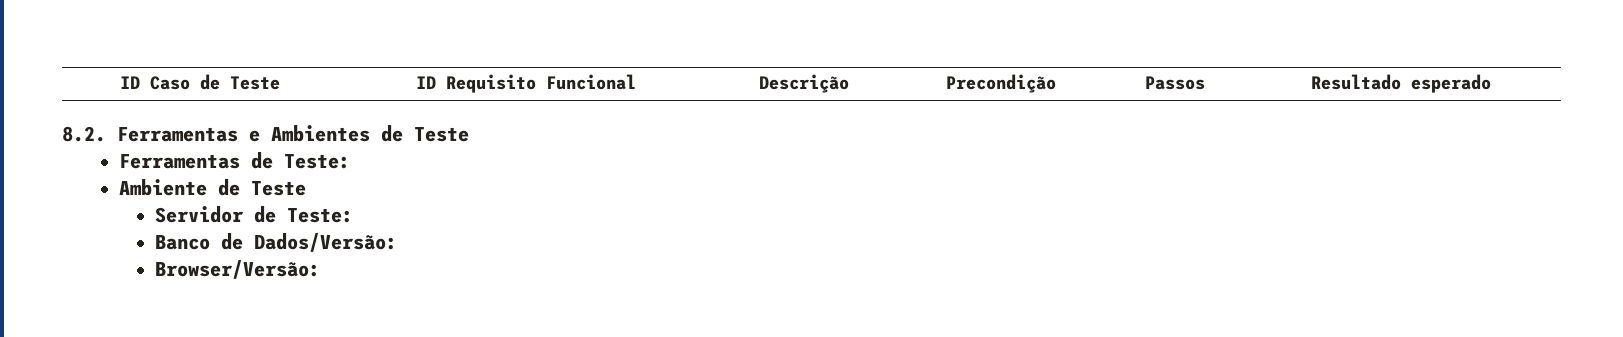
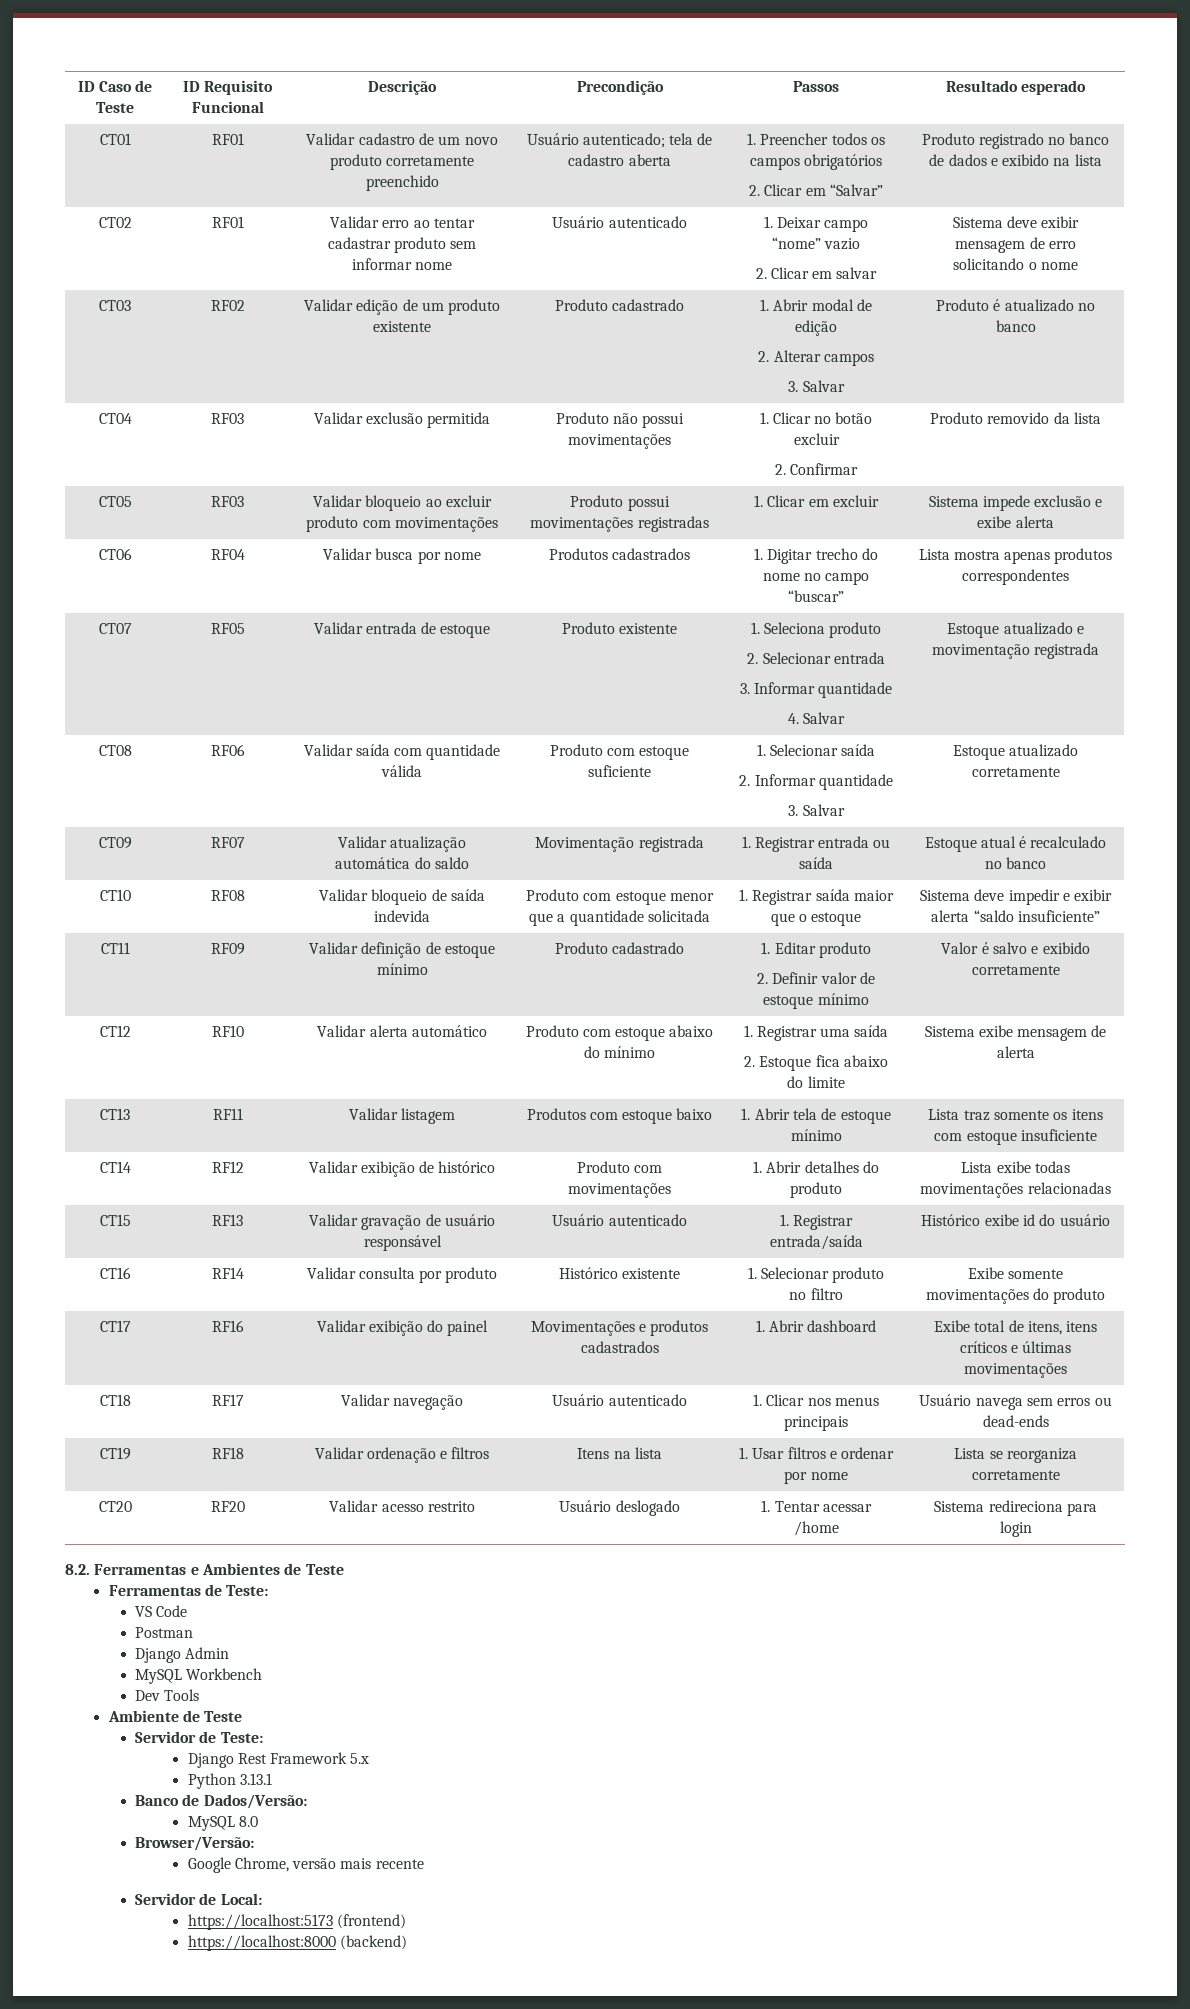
+ CT01 | RF01 | Validar cadastro de um novo produto corretamente preenchido | Usuário autenticado; tela de cadastro aberta | 1. Preencher todos os campos obrigatórios
+ 2. Clicar em “Salvar” | Produto registrado no banco de dados e exibido na lista
+ CT02 | RF01 | Validar erro ao tentar cadastrar produto sem informar nome | Usuário autenticado | 1. Deixar campo “nome” vazio
+ 2. Clicar em salvar | Sistema deve exibir mensagem de erro solicitando o nome
+ CT03 | RF02 | Validar edição de um produto existente | Produto cadastrado | 1. Abrir modal de edição
+ 2. Alterar campos
+ 3. Salvar | Produto é atualizado no banco
+ CT04 | RF03 | Validar exclusão permitida | Produto não possui movimentações | 1. Clicar no botão excluir
+ 2. Confirmar | Produto removido da lista
+ CT05 | RF03 | Validar bloqueio ao excluir produto com movimentações | Produto possui movimentações registradas | 1. Clicar em excluir | Sistema impede exclusão e exibe alerta
+ CT06 | RF04 | Validar busca por nome | Produtos cadastrados | 1. Digitar trecho do nome no campo “buscar” | Lista mostra apenas produtos correspondentes
+ CT07 | RF05 | Validar entrada de estoque | Produto existente | 1. Seleciona produto
+ 2. Selecionar entrada
+ 3. Informar quantidade
+ 4. Salvar | Estoque atualizado e movimentação registrada
+ CT08 | RF06 | Validar saída com quantidade válida | Produto com estoque suficiente | 1. Selecionar saída
+ 2. Informar quantidade
+ 3. Salvar | Estoque atualizado corretamente
+ CT09 | RF07 | Validar atualização automática do saldo | Movimentação registrada | 1. Registrar entrada ou saída | Estoque atual é recalculado no banco
+ CT10 | RF08 | Validar bloqueio de saída indevida | Produto com estoque menor que a quantidade solicitada | 1. Registrar saída maior que o estoque | Sistema deve impedir e exibir alerta “saldo insuficiente”
+ CT11 | RF09 | Validar definição de estoque mínimo | Produto cadastrado | 1. Editar produto
+ 2. Definir valor de estoque mínimo | Valor é salvo e exibido corretamente
+ CT12 | RF10 | Validar alerta automático | Produto com estoque abaixo do mínimo | 1. Registrar uma saída
+ 2. Estoque fica abaixo do limite | Sistema exibe mensagem de alerta
+ CT13 | RF11 | Validar listagem | Produtos com estoque baixo | 1. Abrir tela de estoque mínimo | Lista traz somente os itens com estoque insuficiente
+ CT14 | RF12 | Validar exibição de histórico | Produto com movimentações | 1. Abrir detalhes do produto | Lista exibe todas movimentações relacionadas
+ CT15 | RF13 | Validar gravação de usuário responsável | Usuário autenticado | 1. Registrar entrada/saída | Histórico exibe id do usuário
+ CT16 | RF14 | Validar consulta por produto | Histórico existente | 1. Selecionar produto no filtro | Exibe somente movimentações do produto
+ CT17 | RF16 | Validar exibição do painel | Movimentações e produtos cadastrados | 1. Abrir dashboard | Exibe total de itens, itens críticos e últimas movimentações
+ CT18 | RF17 | Validar navegação | Usuário autenticado | 1. Clicar nos menus principais | Usuário navega sem erros ou dead-ends
+ CT19 | RF18 | Validar ordenação e filtros | Itens na lista | 1. Usar filtros e ordenar por nome | Lista se reorganiza corretamente
+ CT20 | RF20 | Validar acesso restrito | Usuário deslogado | 1. Tentar acessar /home | Sistema redireciona para login
+ VS Code
+ Postman
+ Django Admin
+ MySQL Workbench
+ Dev Tools
+ Django Rest Framework 5.x
+ Python 3.13.1
+ MySQL 8.0
+ Google Chrome, versão mais recente
+ Servidor de Local:
+ https://localhost:5173 (frontend)
+ https://localhost:8000 (backend)

